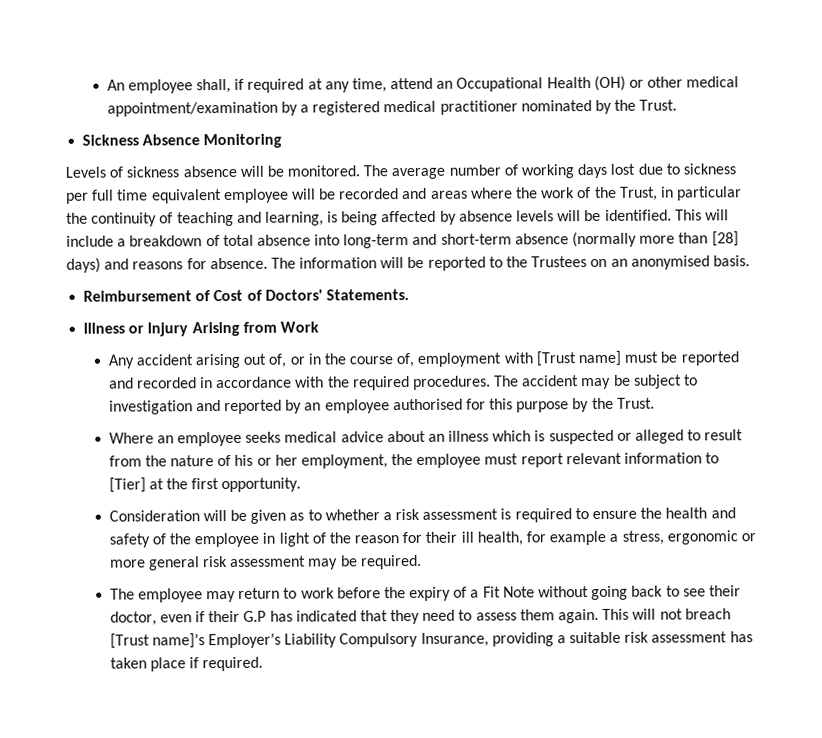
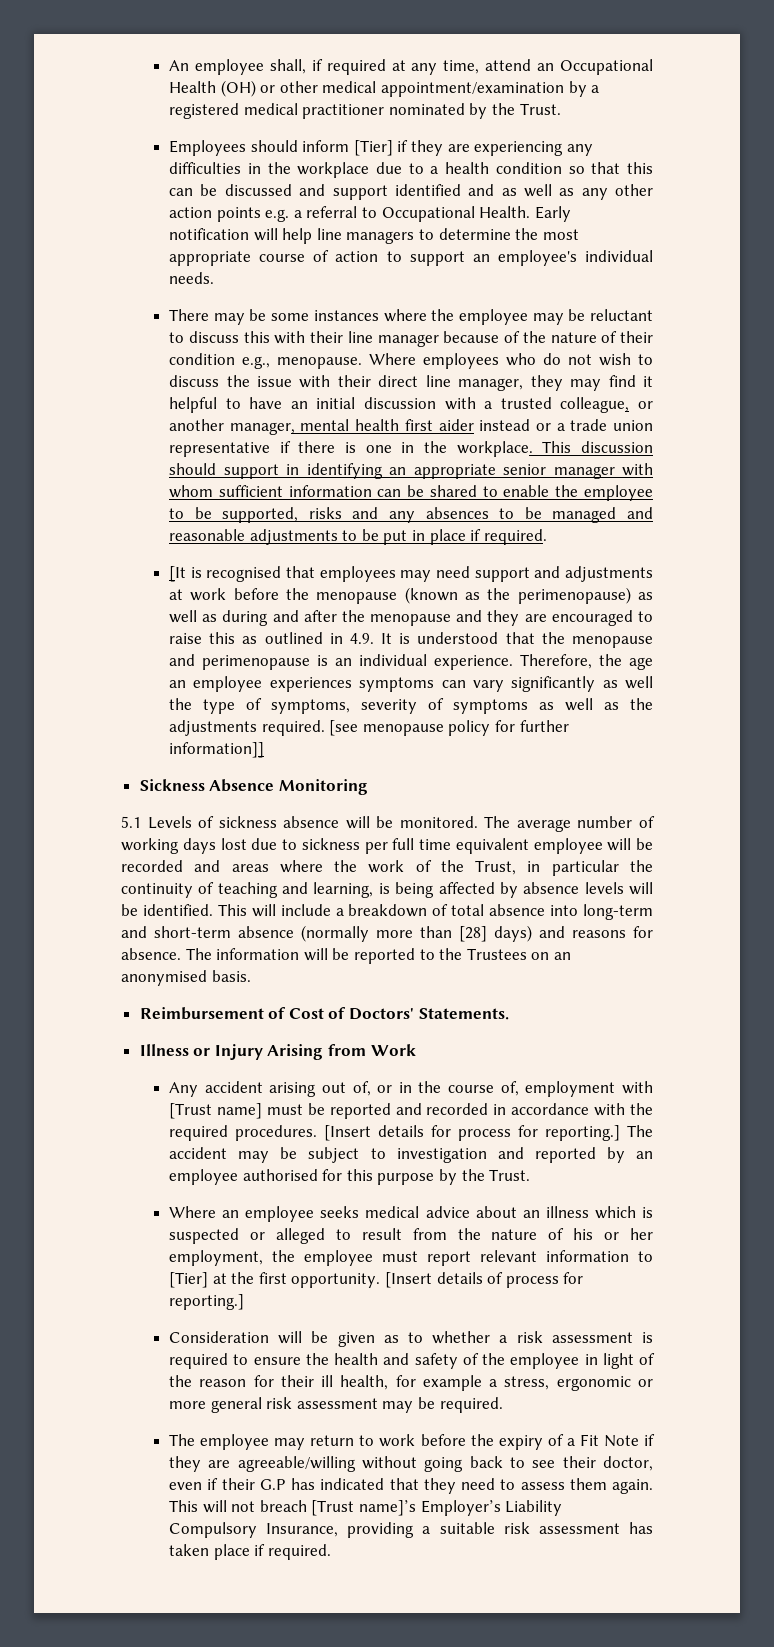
+ Employees should inform [Tier] if they are experiencing any difficulties in the workplace due to a health condition so that this can be discussed and support identified and as well as any other action points e.g. a referral to Occupational Health. Early notification will help line managers to determine the most appropriate course of action to support an employee's individual needs.
+ There may be some instances where the employee may be reluctant to discuss this with their line manager because of the nature of their condition e.g., menopause. Where employees who do not wish to discuss the issue with their direct line manager, they may find it helpful to have an initial discussion with a trusted colleague, or another manager, mental health first aider instead or a trade union representative if there is one in the workplace. This discussion should support in identifying an appropriate senior manager with whom sufficient information can be shared to enable the employee to be supported, risks and any absences to be managed and reasonable adjustments to be put in place if required.
+ [It is recognised that employees may need support and adjustments at work before the menopause (known as the perimenopause) as well as during and after the menopause and they are encouraged to raise this as outlined in 4.9. It is understood that the menopause and perimenopause is an individual experience. Therefore, the age an employee experiences symptoms can vary significantly as well the type of symptoms, severity of symptoms as well as the adjustments required. [see menopause policy for further information]]
- Levels of sickness absence will be monitored.
+ 5.1 Levels of sickness absence will be monitored.
+ [Insert details for process for reporting.]
+ [Insert details of process for reporting.]
- The employee may return to work before the expiry of a Fit Note without going back to see their doctor, even if their G.P has indicated that they need to assess them again.
+ The employee may return to work before the expiry of a Fit Note if they are agreeable/willing without going back to see their doctor, even if their G.P has indicated that they need to assess them again.

